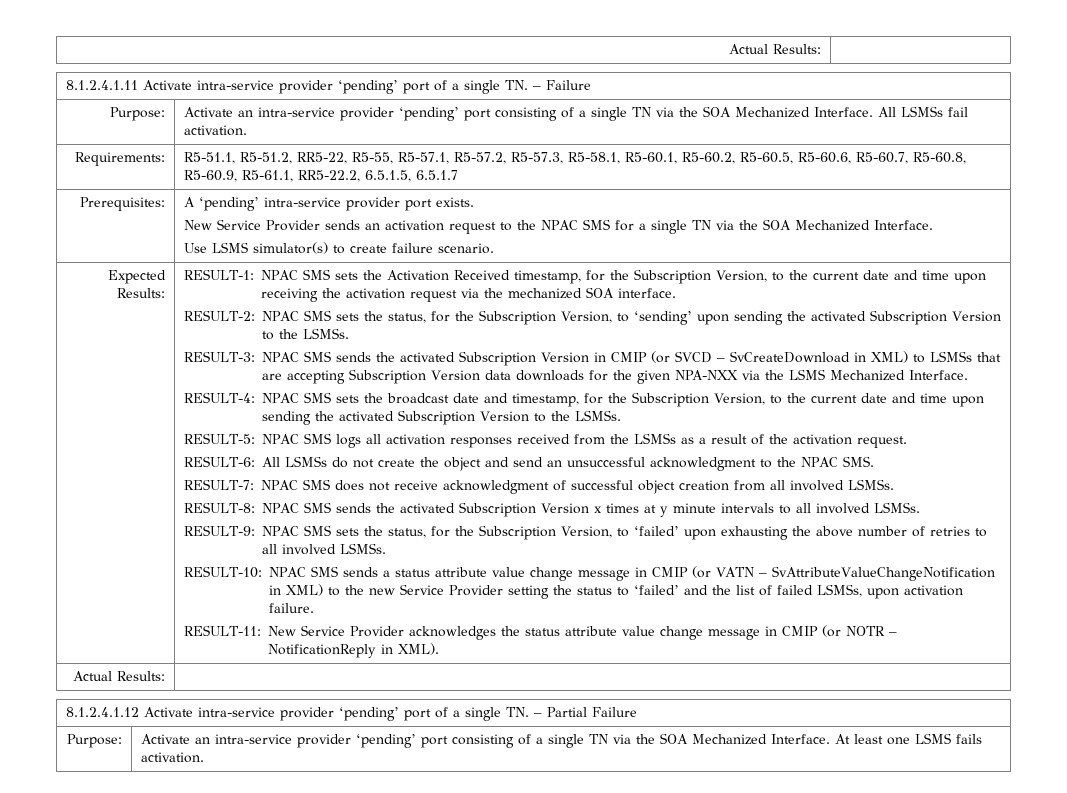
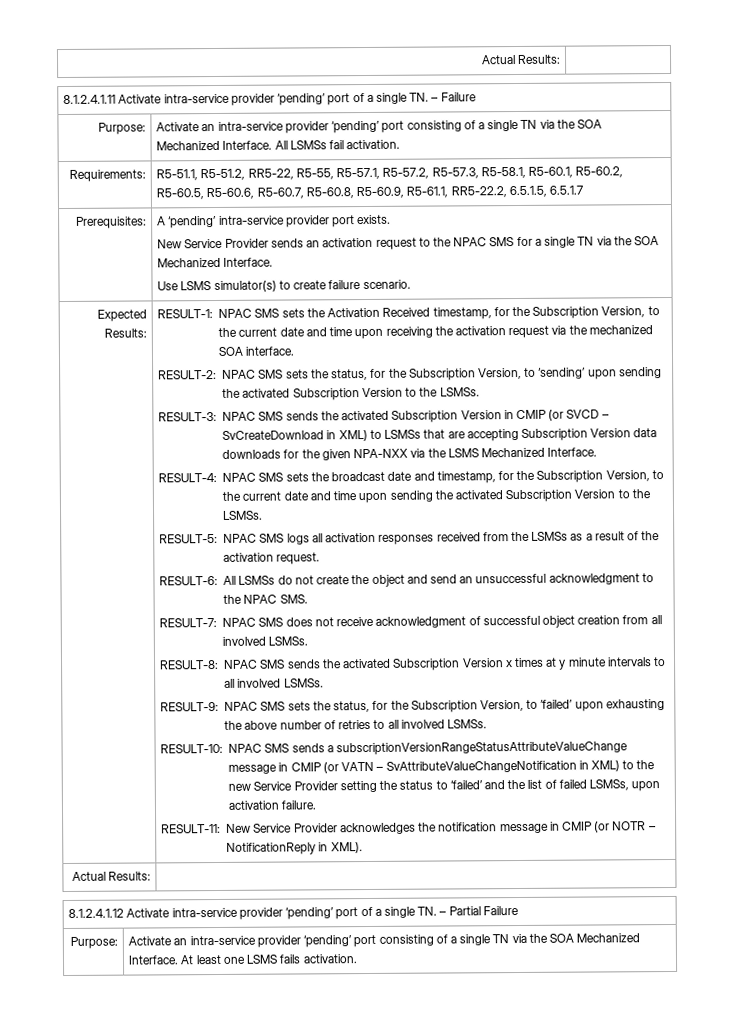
- RESULT-10: NPAC SMS sends a status attribute value change message in CMIP (or VATN – SvAttributeValueChangeNotification in XML) to the new Service Provider setting the status to ‘failed’ and the list of failed LSMSs, upon activation failure.
+ RESULT-10: NPAC SMS sends a subscriptionVersionRangeStatusAttributeValueChange message in CMIP (or VATN – SvAttributeValueChangeNotification in XML) to the new Service Provider setting the status to ‘failed’ and the list of failed LSMSs, upon activation failure.
- RESULT-11: New Service Provider acknowledges the status attribute value change message in CMIP (or NOTR – NotificationReply in XML).
+ RESULT-11: New Service Provider acknowledges the notification message in CMIP (or NOTR – NotificationReply in XML).

